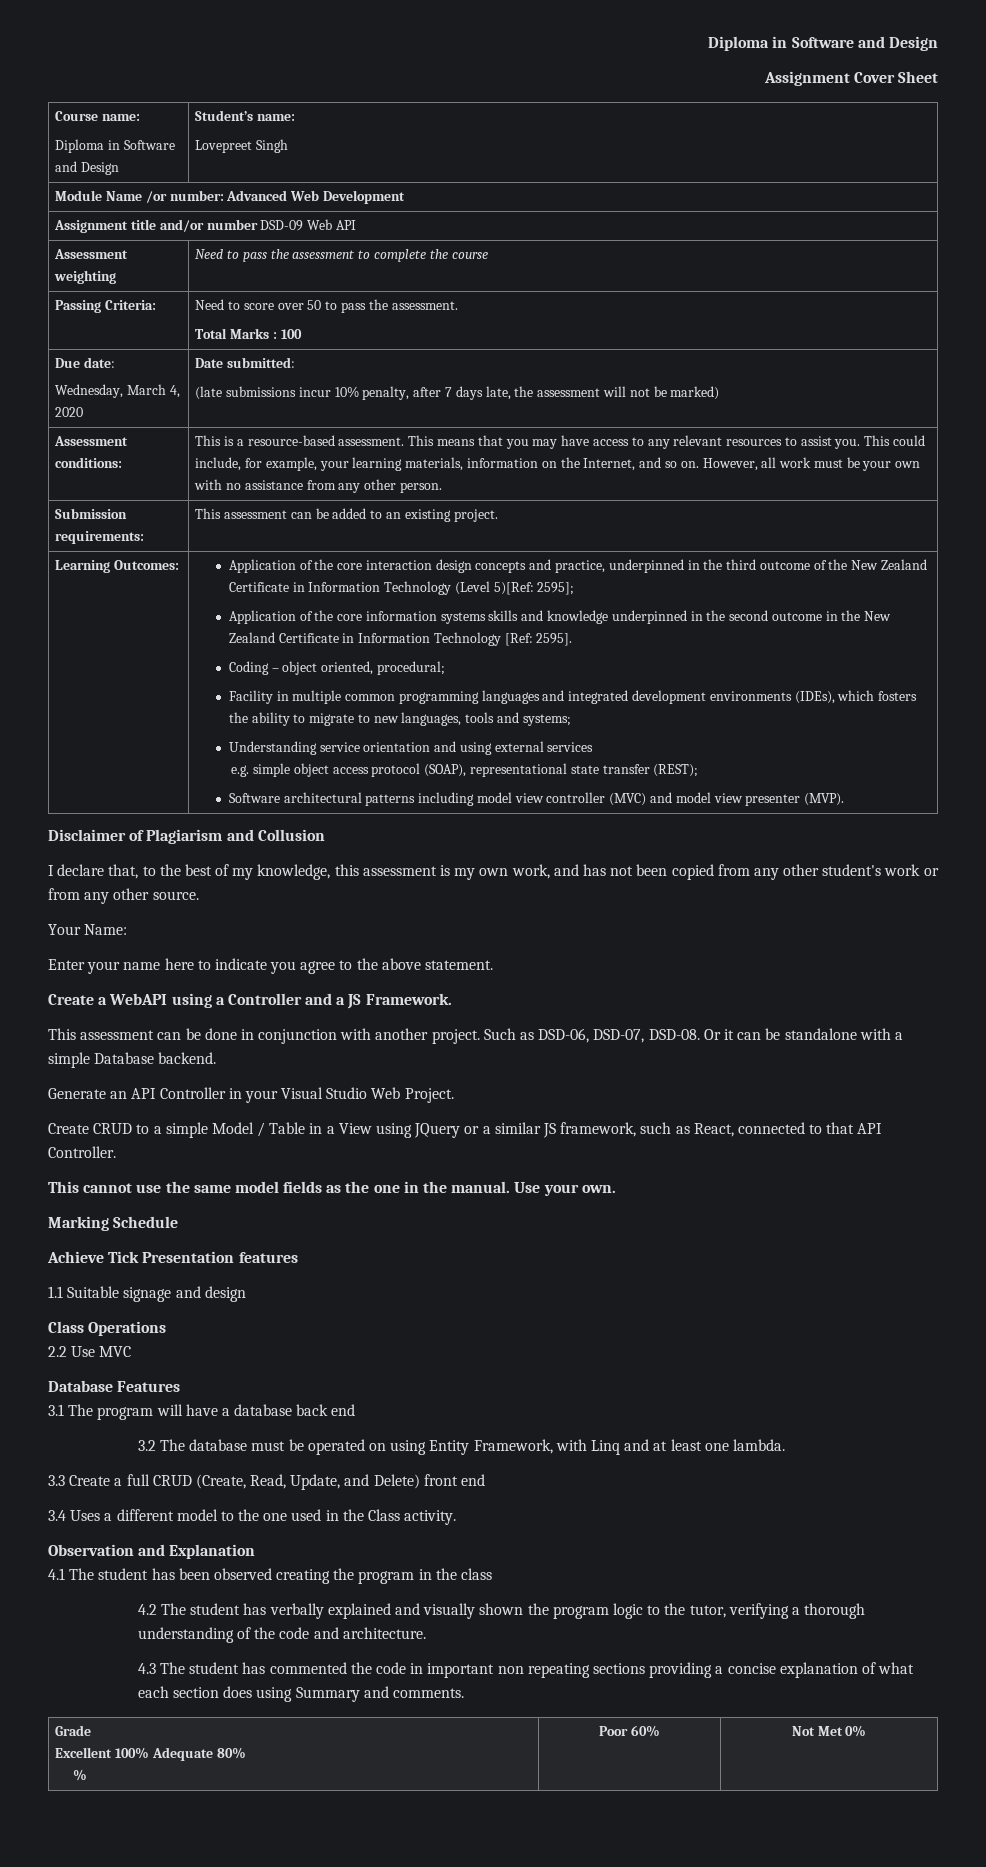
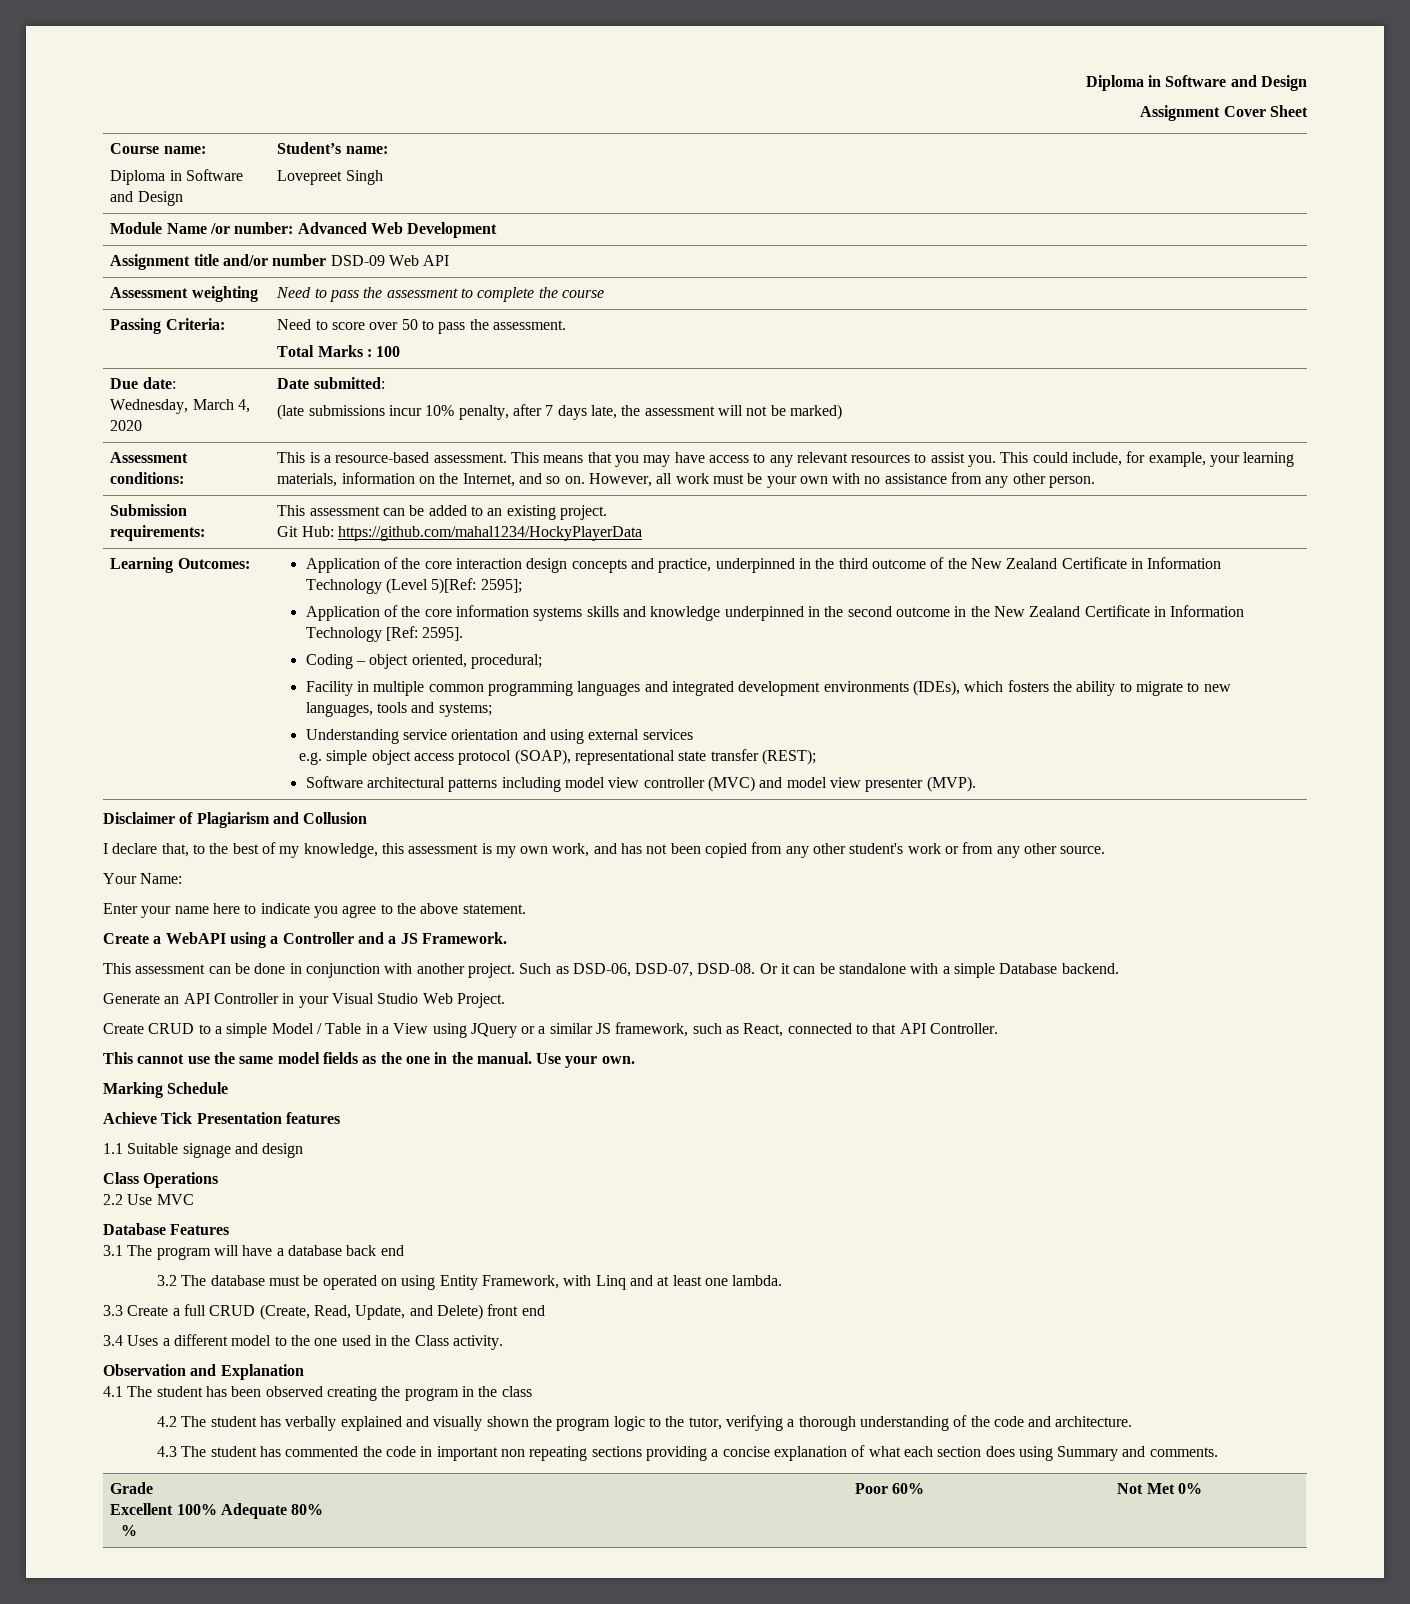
  Submission requirements: | This assessment can be added to an existing project.
+ Git Hub: https://github.com/mahal1234/HockyPlayerData

